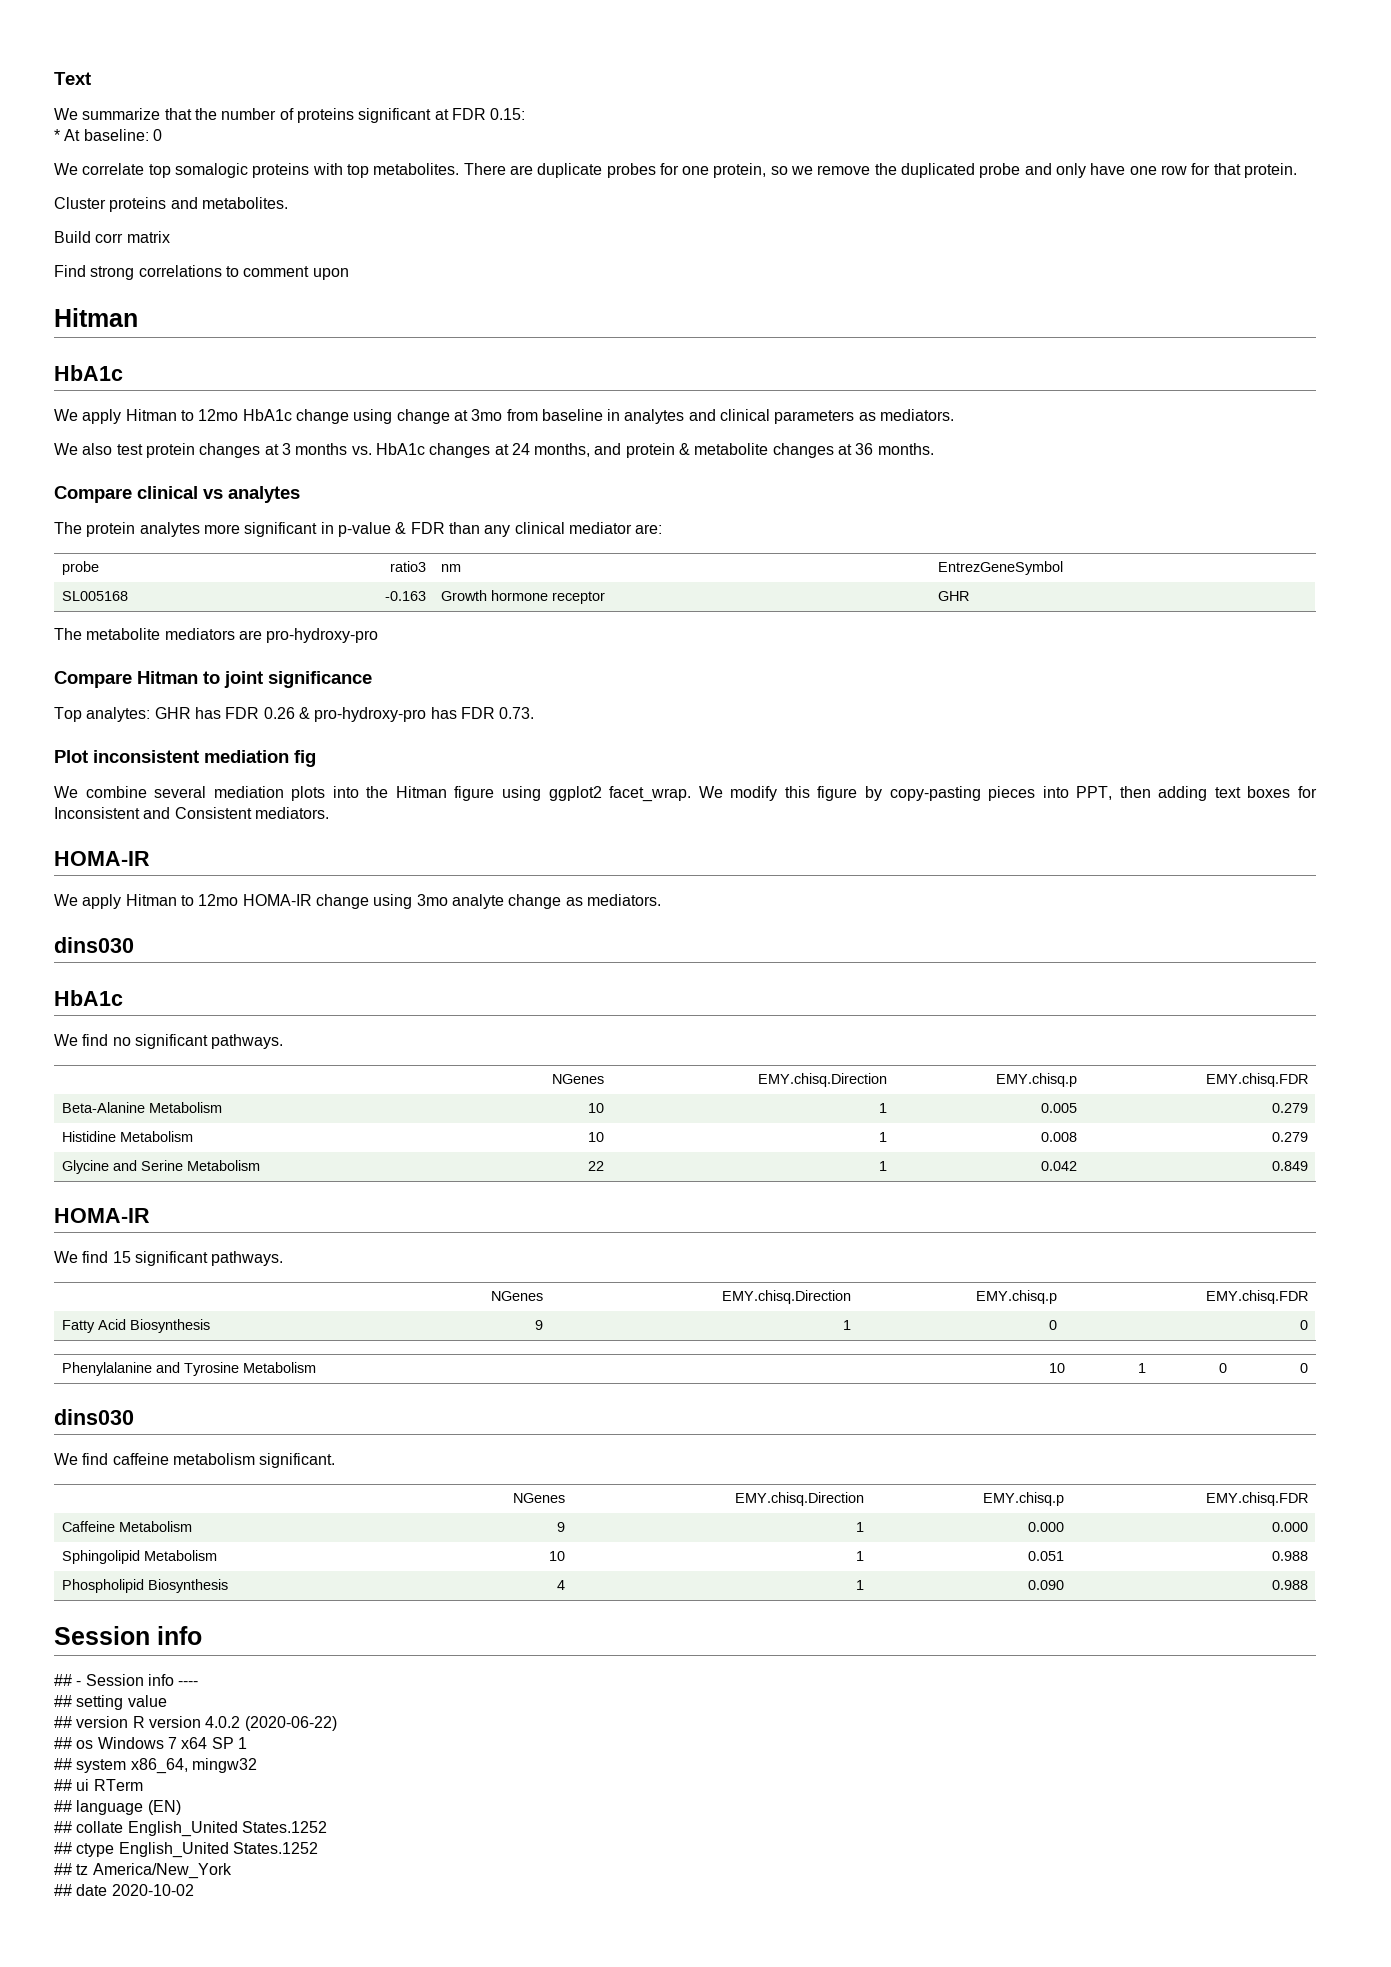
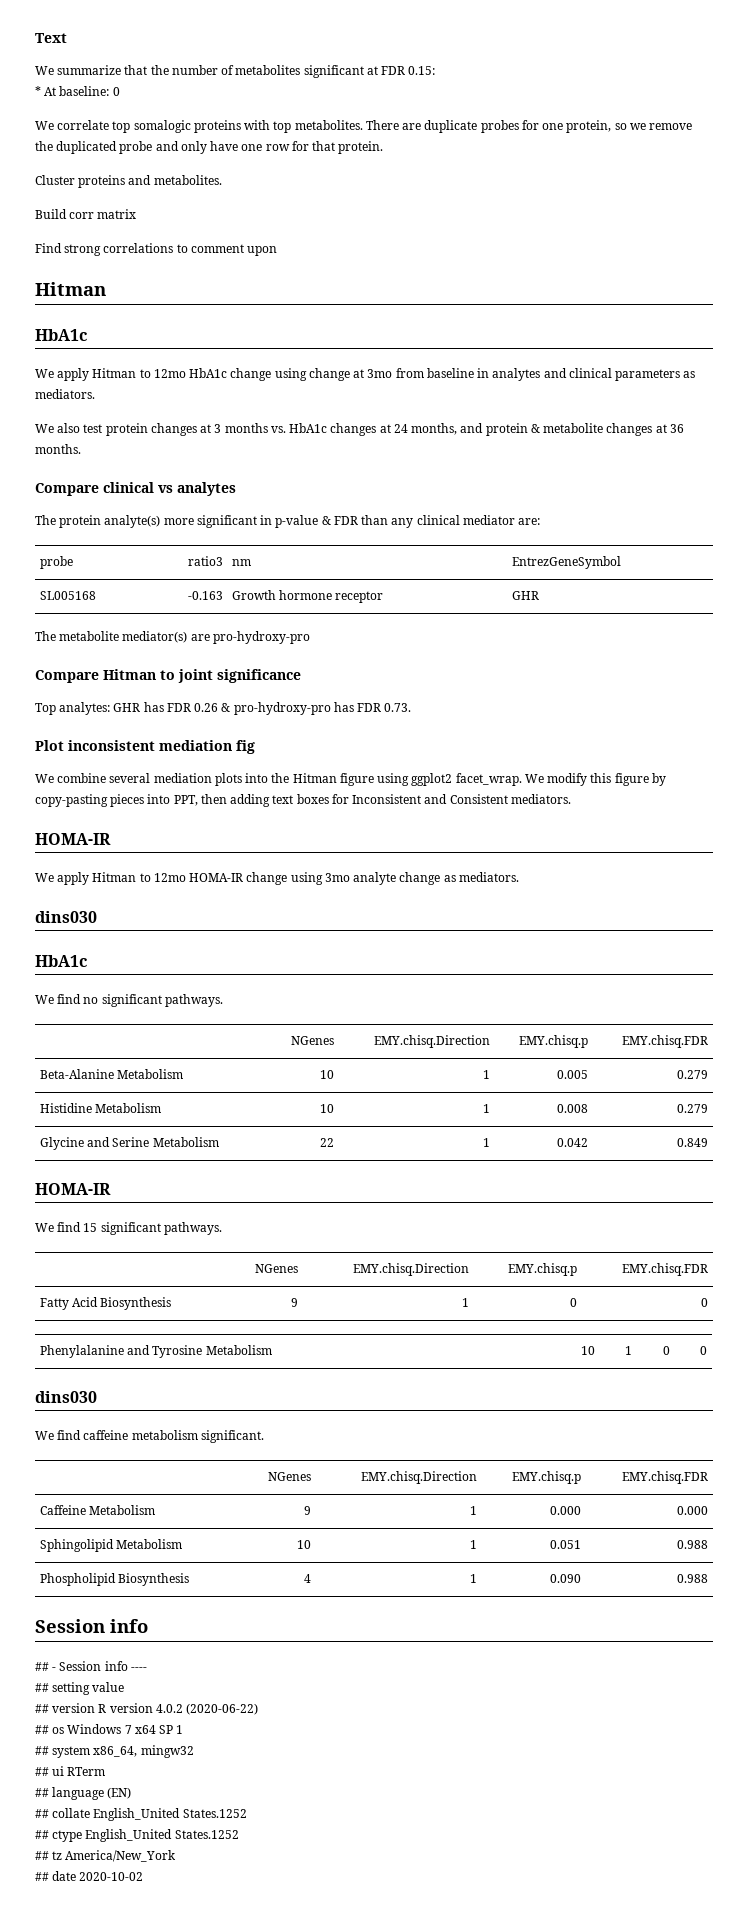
- We summarize that the number of proteins significant at FDR 0.15:
+ We summarize that the number of metabolites significant at FDR 0.15:
- The protein analytes more significant in p-value & FDR than any clinical mediator are:
+ The protein analyte(s) more significant in p-value & FDR than any clinical mediator are:
- The metabolite mediators are pro-hydroxy-pro
+ The metabolite mediator(s) are pro-hydroxy-pro

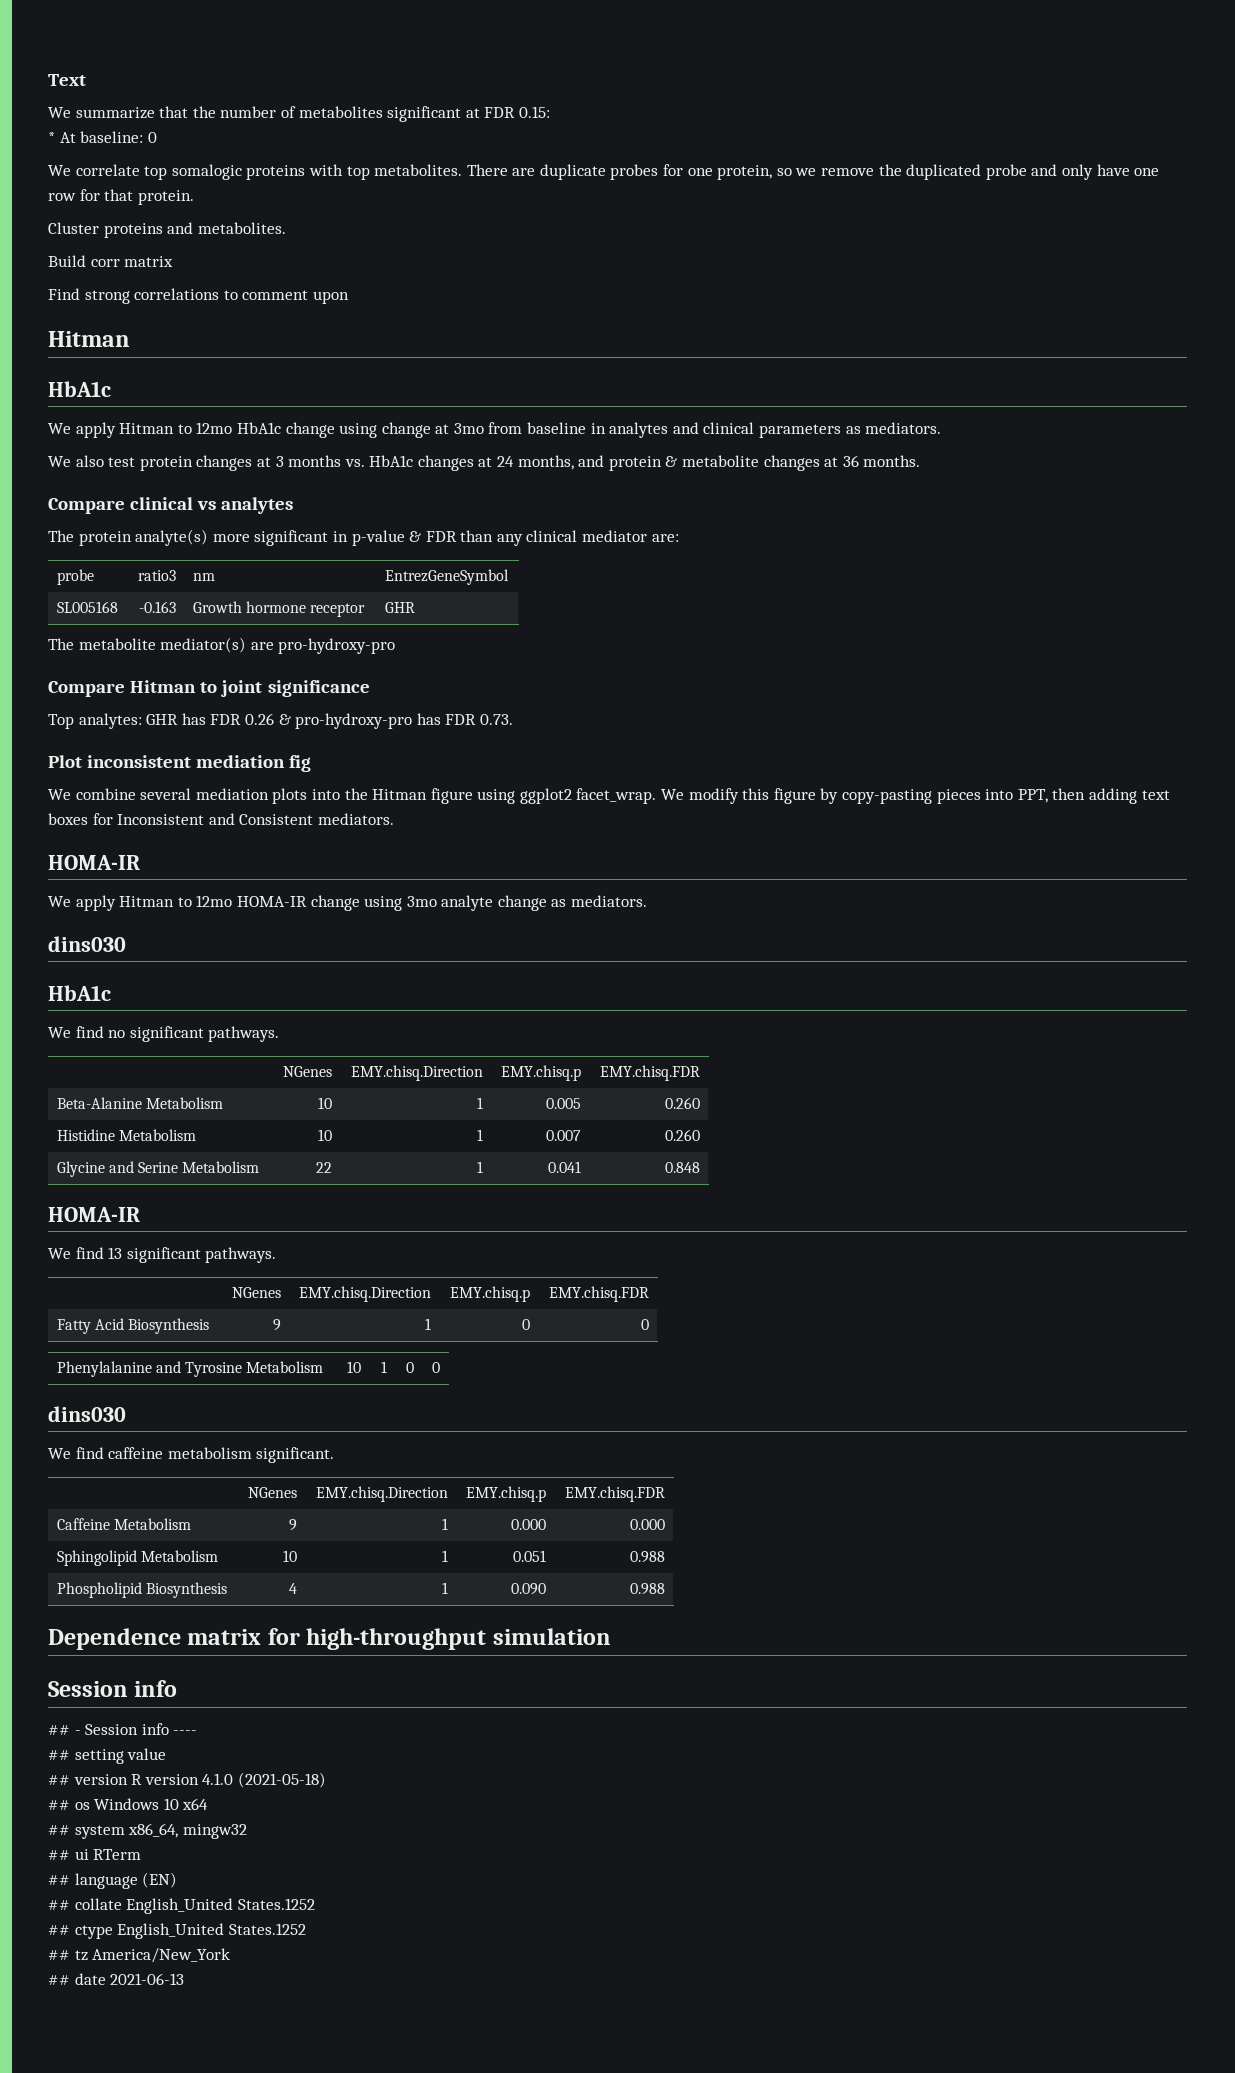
- Beta-Alanine Metabolism | 10 | 1 | 0.005 | 0.279
+ Beta-Alanine Metabolism | 10 | 1 | 0.005 | 0.260
- Histidine Metabolism | 10 | 1 | 0.008 | 0.279
+ Histidine Metabolism | 10 | 1 | 0.007 | 0.260
- Glycine and Serine Metabolism | 22 | 1 | 0.042 | 0.849
+ Glycine and Serine Metabolism | 22 | 1 | 0.041 | 0.848
- We find 15 significant pathways.
+ We find 13 significant pathways.
+ Dependence matrix for high-throughput simulation
- ## version R version 4.0.2 (2020-06-22)
+ ## version R version 4.1.0 (2021-05-18)
- ## os Windows 7 x64 SP 1
+ ## os Windows 10 x64
- ## date 2020-10-02
+ ## date 2021-06-13

